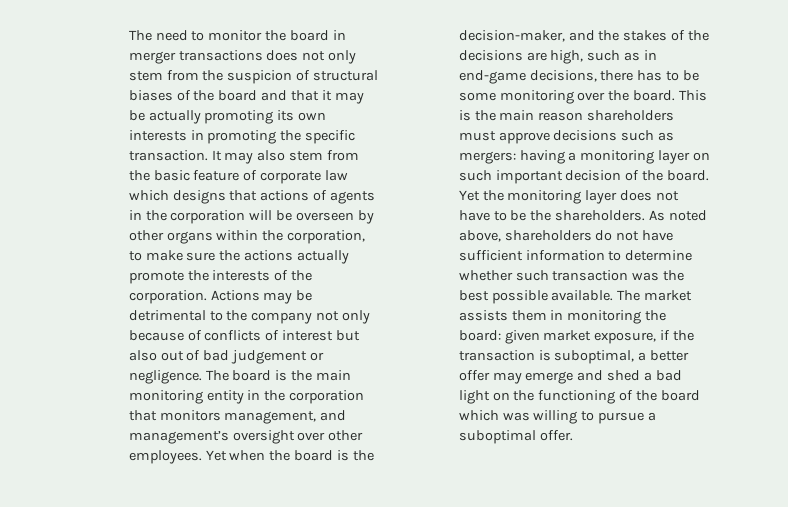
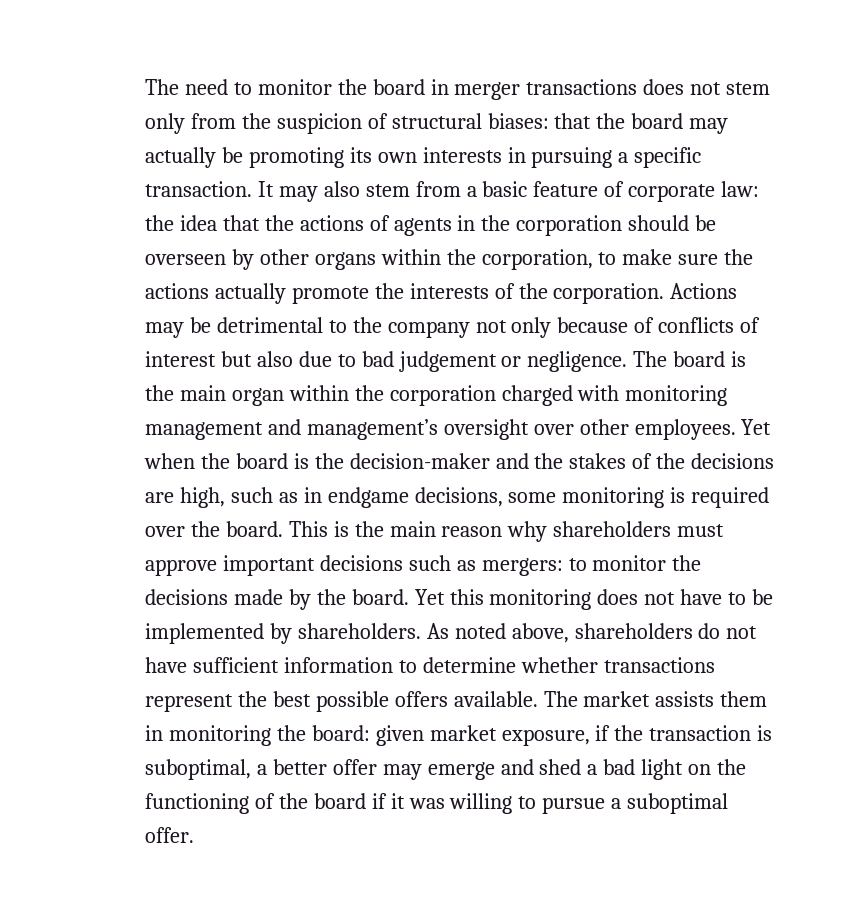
- The need to monitor the board in merger transactions does not only stem from the suspicion of structural biases of the board and that it may be actually promoting its own interests in promoting the specific transaction.
+ The need to monitor the board in merger transactions does not stem only from the suspicion of structural biases: that the board may actually be promoting its own interests in pursuing a specific transaction.
- It may also stem from the basic feature of corporate law which designs that actions of agents in the corporation will be overseen by other organs within the corporation, to make sure the actions actually promote the interests of the corporation.
+ It may also stem from a basic feature of corporate law: the idea that the actions of agents in the corporation should be overseen by other organs within the corporation, to make sure the actions actually promote the interests of the corporation.
- Actions may be detrimental to the company not only because of conflicts of interest but also out of bad judgement or negligence.
+ Actions may be detrimental to the company not only because of conflicts of interest but also due to bad judgement or negligence.
- The board is the main monitoring entity in the corporation that monitors management, and management’s oversight over other employees.
+ The board is the main organ within the corporation charged with monitoring management and management’s oversight over other employees.
- Yet when the board is the decision-maker, and the stakes of the decisions are high, such as in end-game decisions, there has to be some monitoring over the board.
+ Yet when the board is the decision-maker and the stakes of the decisions are high, such as in endgame decisions, some monitoring is required over the board.
- This is the main reason shareholders must approve decisions such as mergers: having a monitoring layer on such important decision of the board. Yet the monitoring layer does not have to be the shareholders.
+ This is the main reason why shareholders must approve important decisions such as mergers: to monitor the decisions made by the board. Yet this monitoring does not have to be implemented by shareholders.
- As noted above, shareholders do not have sufficient information to determine whether such transaction was the best possible available.
+ As noted above, shareholders do not have sufficient information to determine whether transactions represent the best possible offers available.
- The market assists them in monitoring the board: given market exposure, if the transaction is suboptimal, a better offer may emerge and shed a bad light on the functioning of the board which was willing to pursue a suboptimal offer.
+ The market assists them in monitoring the board: given market exposure, if the transaction is suboptimal, a better offer may emerge and shed a bad light on the functioning of the board if it was willing to pursue a suboptimal offer.

